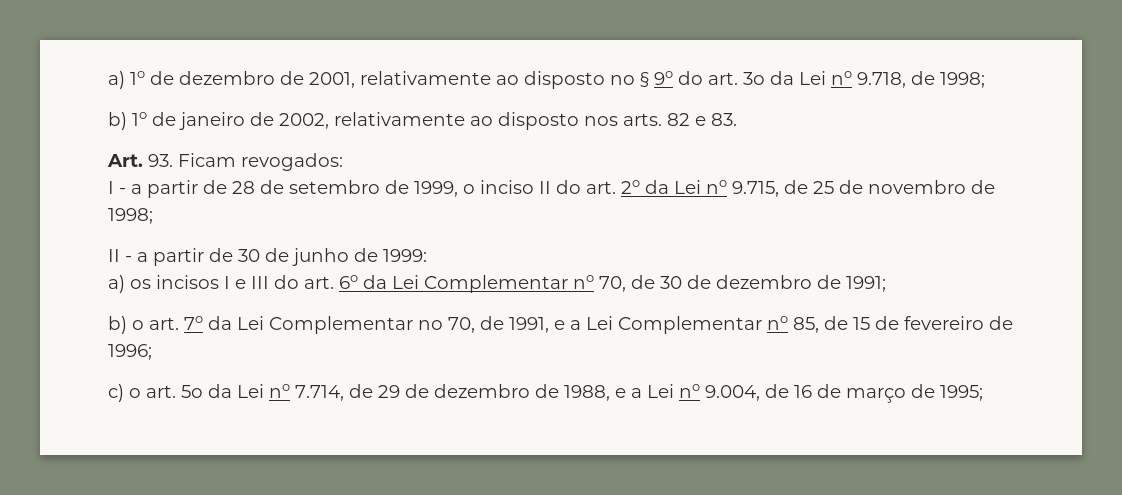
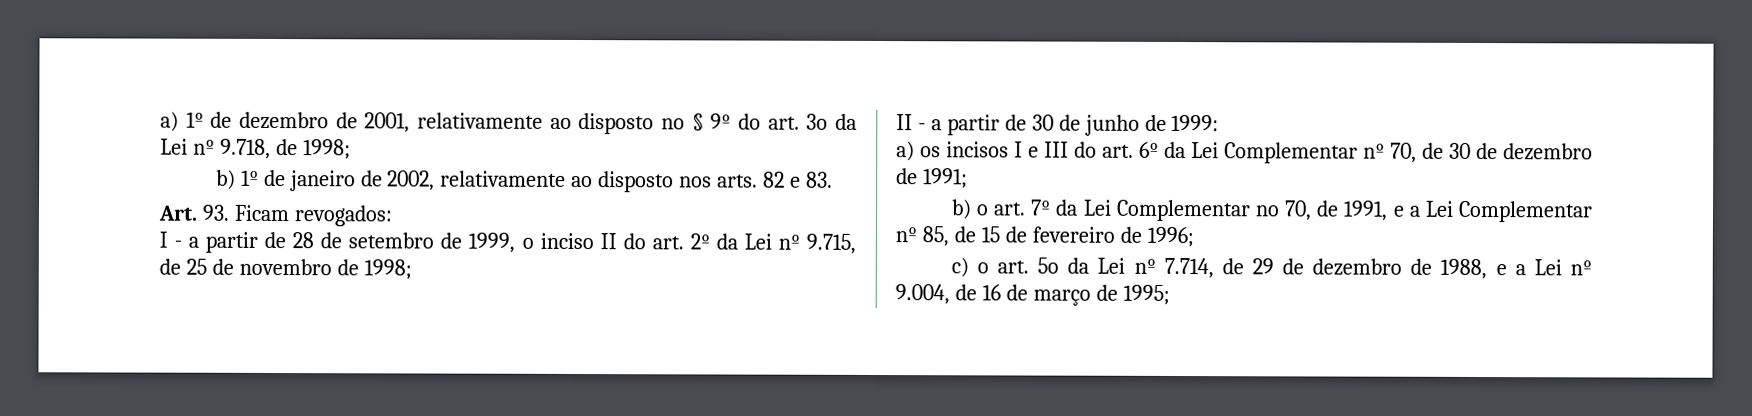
- a) 1o de dezembro de 2001, relativamente ao disposto no § 9o do art. 3o da Lei no 9.718, de 1998;
+ a) 1º de dezembro de 2001, relativamente ao disposto no § 9º do art. 3o da Lei nº 9.718, de 1998;
- b) 1o de janeiro de 2002, relativamente ao disposto nos arts. 82 e 83.
+ b) 1º de janeiro de 2002, relativamente ao disposto nos arts. 82 e 83.
- I - a partir de 28 de setembro de 1999, o inciso II do art. 2o da Lei no 9.715, de 25 de novembro de 1998;
+ I - a partir de 28 de setembro de 1999, o inciso II do art. 2º da Lei nº 9.715, de 25 de novembro de 1998;
- a) os incisos I e III do art. 6o da Lei Complementar no 70, de 30 de dezembro de 1991;
+ a) os incisos I e III do art. 6º da Lei Complementar nº 70, de 30 de dezembro de 1991;
- b) o art. 7o da Lei Complementar no 70, de 1991, e a Lei Complementar no 85, de 15 de fevereiro de 1996;
+ b) o art. 7º da Lei Complementar no 70, de 1991, e a Lei Complementar nº 85, de 15 de fevereiro de 1996;
- c) o art. 5o da Lei no 7.714, de 29 de dezembro de 1988, e a Lei no 9.004, de 16 de março de 1995;
+ c) o art. 5o da Lei nº 7.714, de 29 de dezembro de 1988, e a Lei nº 9.004, de 16 de março de 1995;

